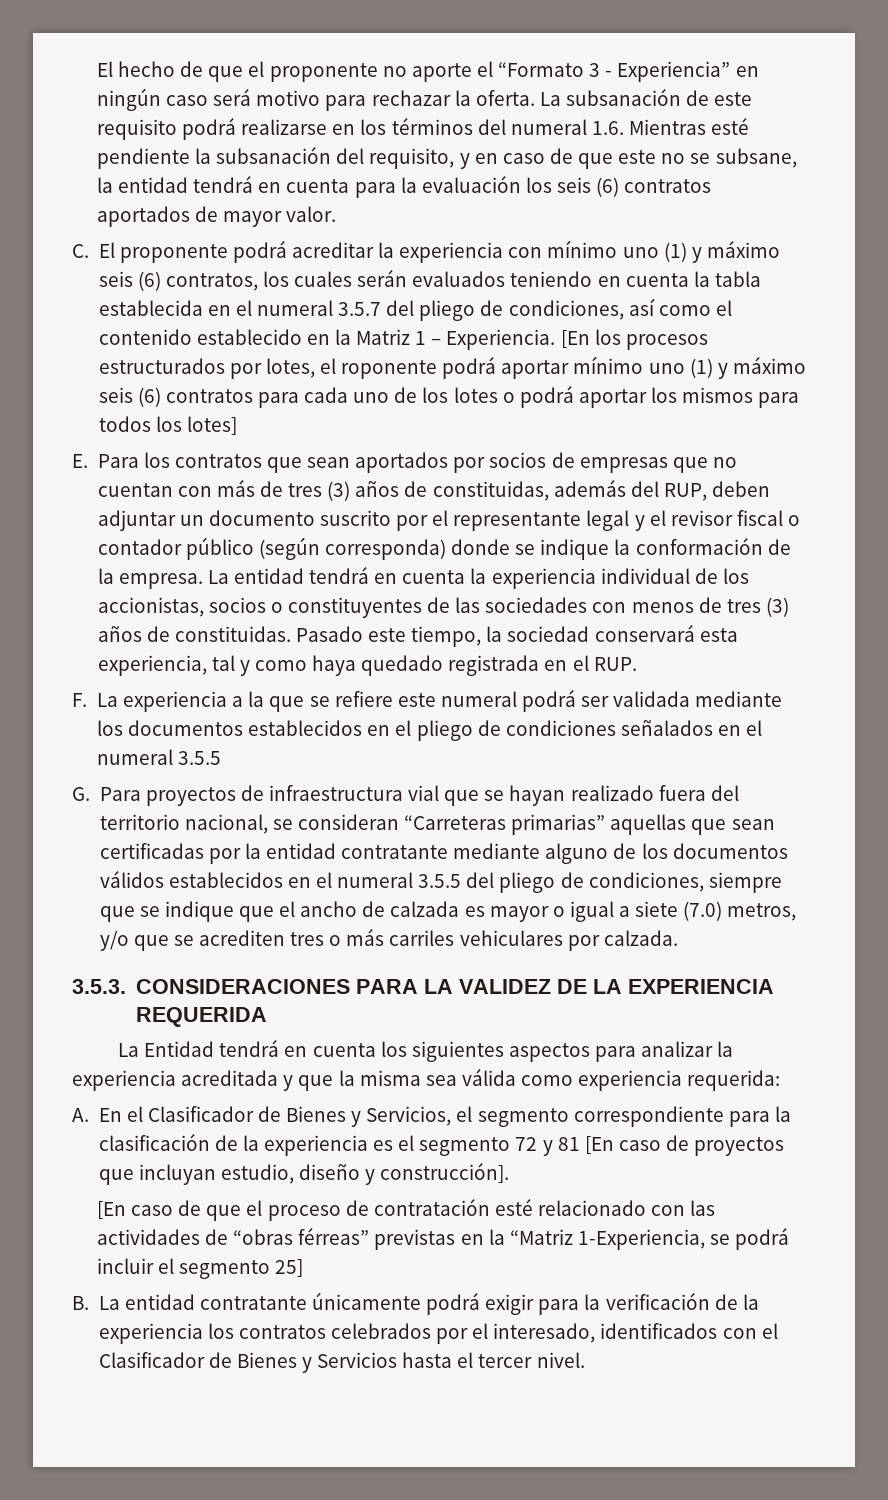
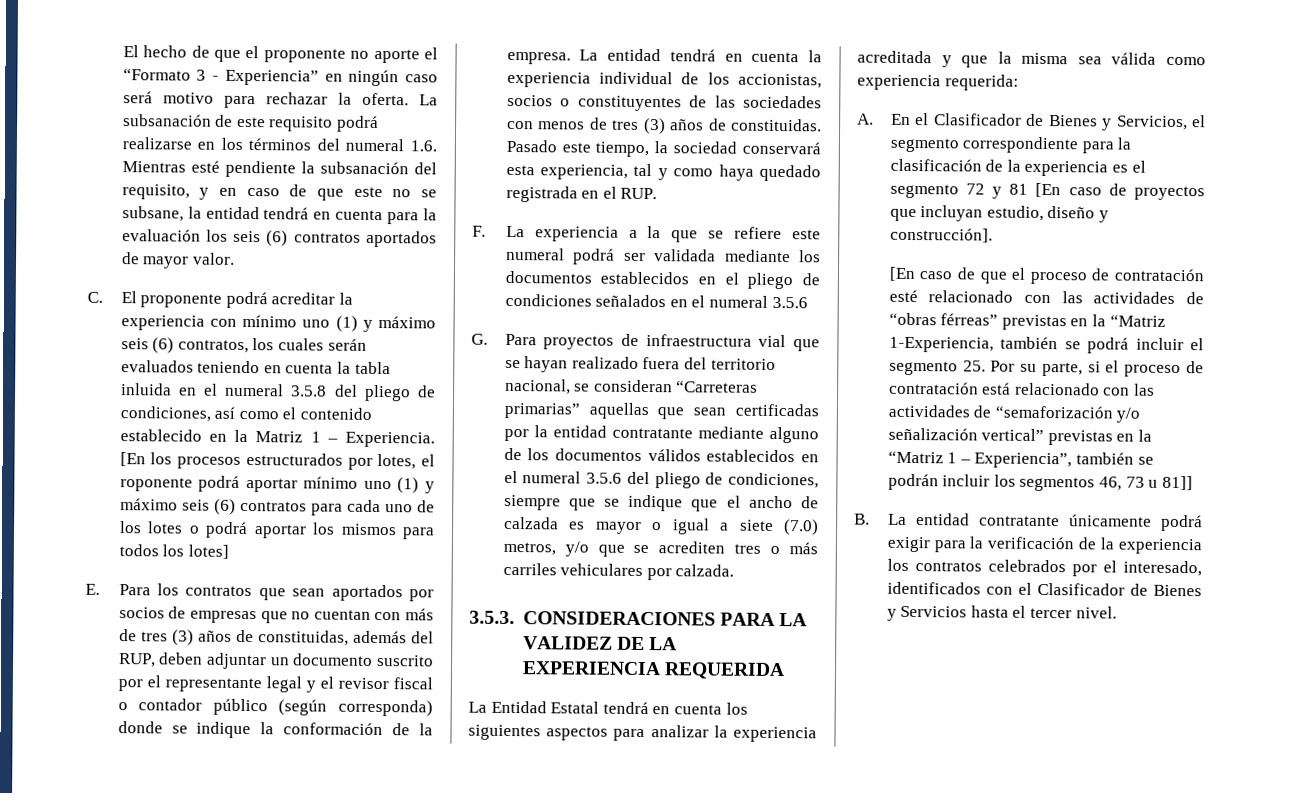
- C. El proponente podrá acreditar la experiencia con mínimo uno (1) y máximo seis (6) contratos, los cuales serán evaluados teniendo en cuenta la tabla establecida en el numeral 3.5.7 del pliego de condiciones, así como el contenido establecido en la Matriz 1 – Experiencia.
+ C. El proponente podrá acreditar la experiencia con mínimo uno (1) y máximo seis (6) contratos, los cuales serán evaluados teniendo en cuenta la tabla inluida en el numeral 3.5.8 del pliego de condiciones, así como el contenido establecido en la Matriz 1 – Experiencia.
- F. La experiencia a la que se refiere este numeral podrá ser validada mediante los documentos establecidos en el pliego de condiciones señalados en el numeral 3.5.5
+ F. La experiencia a la que se refiere este numeral podrá ser validada mediante los documentos establecidos en el pliego de condiciones señalados en el numeral 3.5.6
- G. Para proyectos de infraestructura vial que se hayan realizado fuera del territorio nacional, se consideran “Carreteras primarias” aquellas que sean certificadas por la entidad contratante mediante alguno de los documentos válidos establecidos en el numeral 3.5.5 del pliego de condiciones, siempre que se indique que el ancho de calzada es mayor o igual a siete (7.0) metros, y/o que se acrediten tres o más carriles vehiculares por calzada.
+ G. Para proyectos de infraestructura vial que se hayan realizado fuera del territorio nacional, se consideran “Carreteras primarias” aquellas que sean certificadas por la entidad contratante mediante alguno de los documentos válidos establecidos en el numeral 3.5.6 del pliego de condiciones, siempre que se indique que el ancho de calzada es mayor o igual a siete (7.0) metros, y/o que se acrediten tres o más carriles vehiculares por calzada.
- La Entidad tendrá en cuenta los siguientes aspectos para analizar la experiencia acreditada y que la misma sea válida como experiencia requerida:
+ La Entidad Estatal tendrá en cuenta los siguientes aspectos para analizar la experiencia acreditada y que la misma sea válida como experiencia requerida:
- [En caso de que el proceso de contratación esté relacionado con las actividades de “obras férreas” previstas en la “Matriz 1-Experiencia, se podrá incluir el segmento 25]
+ [En caso de que el proceso de contratación esté relacionado con las actividades de “obras férreas” previstas en la “Matriz 1-Experiencia, también se podrá incluir el segmento 25. Por su parte, si el proceso de contratación está relacionado con las actividades de “semaforización y/o señalización vertical” previstas en la “Matriz 1 – Experiencia”, también se podrán incluir los segmentos 46, 73 u 81]]

